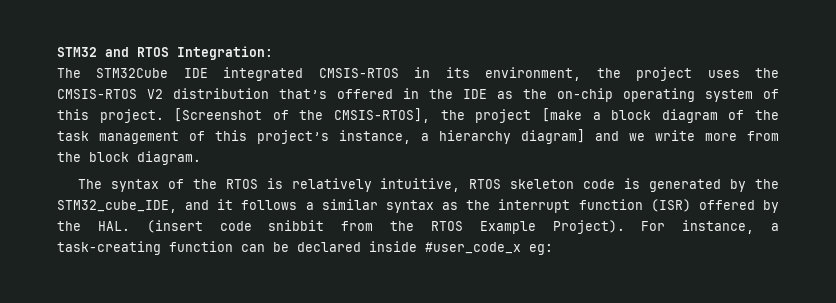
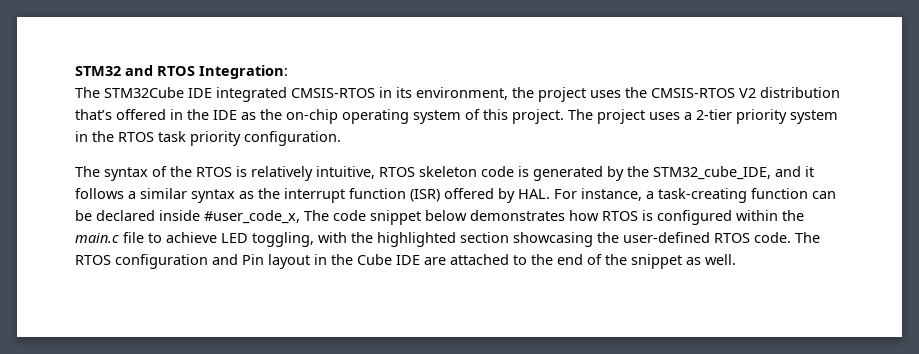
- [Screenshot of the CMSIS-RTOS], the project [make a block diagram of the task management of this project’s instance, a hierarchy diagram] and we write more from the block diagram.
+ The project uses a 2-tier priority system in the RTOS task priority configuration.
- The syntax of the RTOS is relatively intuitive, RTOS skeleton code is generated by the STM32_cube_IDE, and it follows a similar syntax as the interrupt function (ISR) offered by the HAL. (insert code snibbit from the RTOS Example Project). For instance, a task-creating function can be declared inside #user_code_x eg:
+ The syntax of the RTOS is relatively intuitive, RTOS skeleton code is generated by the STM32_cube_IDE, and it follows a similar syntax as the interrupt function (ISR) offered by HAL. For instance, a task-creating function can be declared inside #user_code_x, The code snippet below demonstrates how RTOS is configured within the main.c file to achieve LED toggling, with the highlighted section showcasing the user-defined RTOS code. The RTOS configuration and Pin layout in the Cube IDE are attached to the end of the snippet as well.

